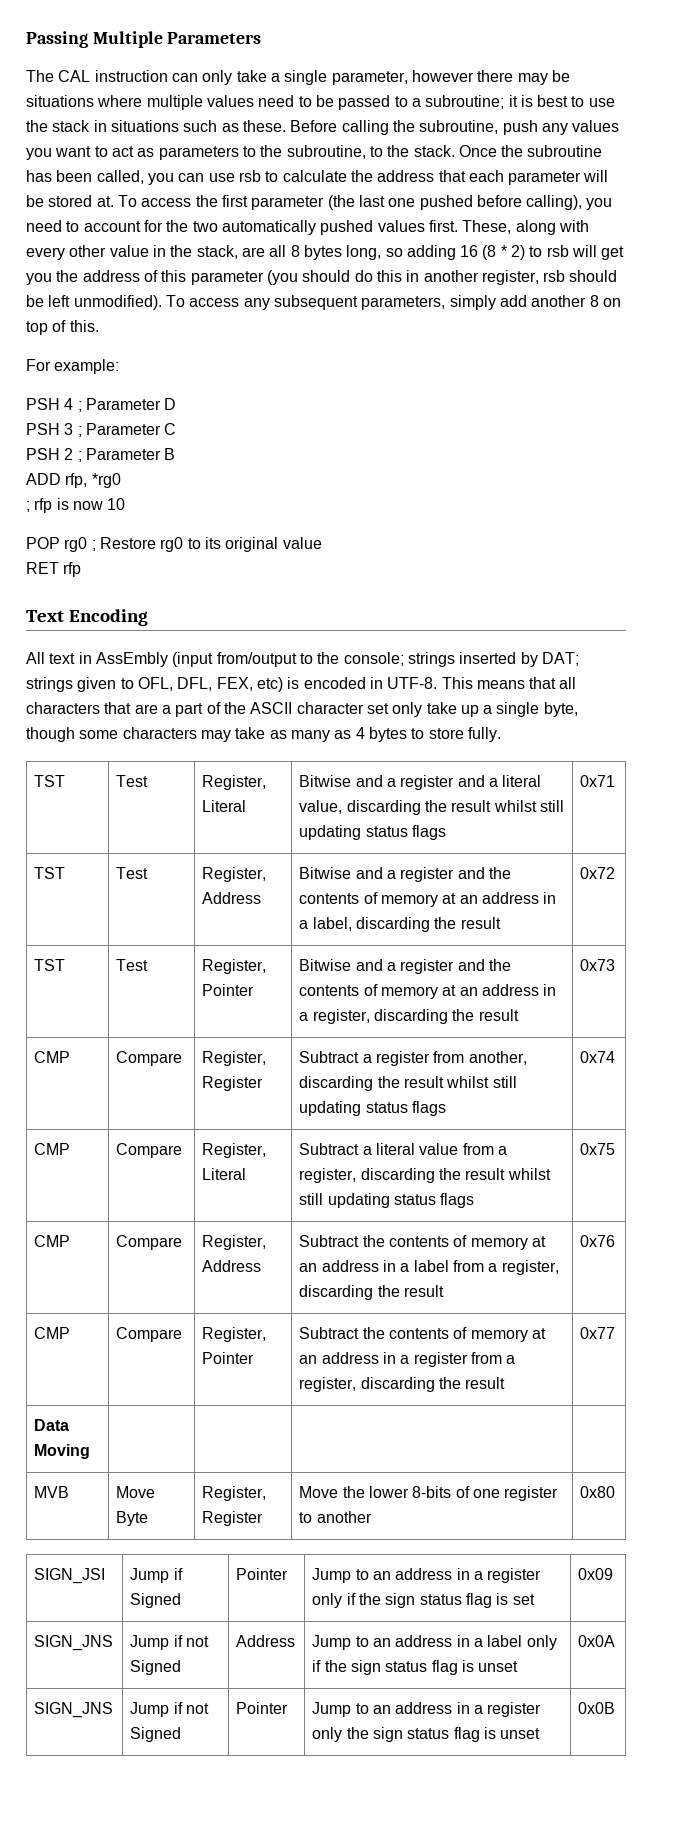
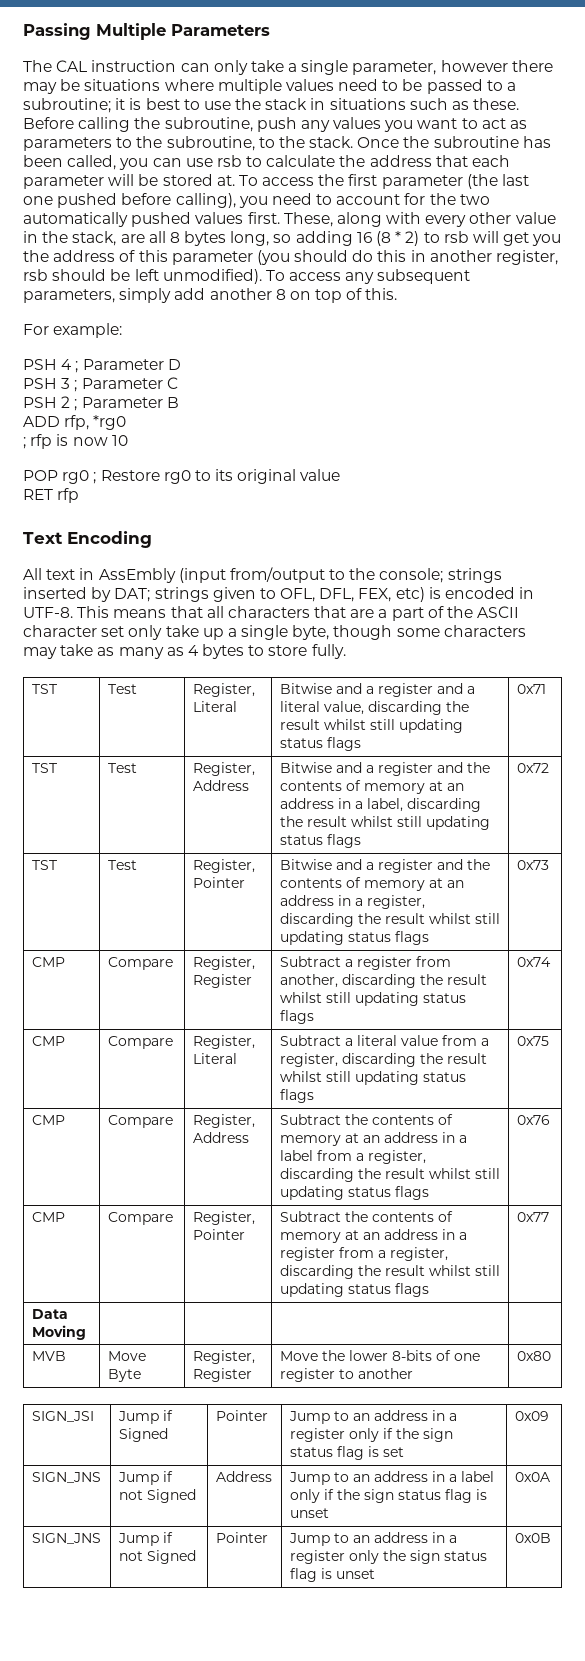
- TST | Test | Register, Address | Bitwise and a register and the contents of memory at an address in a label, discarding the result | 0x72
+ TST | Test | Register, Address | Bitwise and a register and the contents of memory at an address in a label, discarding the result whilst still updating status flags | 0x72
- TST | Test | Register, Pointer | Bitwise and a register and the contents of memory at an address in a register, discarding the result | 0x73
+ TST | Test | Register, Pointer | Bitwise and a register and the contents of memory at an address in a register, discarding the result whilst still updating status flags | 0x73
- CMP | Compare | Register, Address | Subtract the contents of memory at an address in a label from a register, discarding the result | 0x76
+ CMP | Compare | Register, Address | Subtract the contents of memory at an address in a label from a register, discarding the result whilst still updating status flags | 0x76
- CMP | Compare | Register, Pointer | Subtract the contents of memory at an address in a register from a register, discarding the result | 0x77
+ CMP | Compare | Register, Pointer | Subtract the contents of memory at an address in a register from a register, discarding the result whilst still updating status flags | 0x77

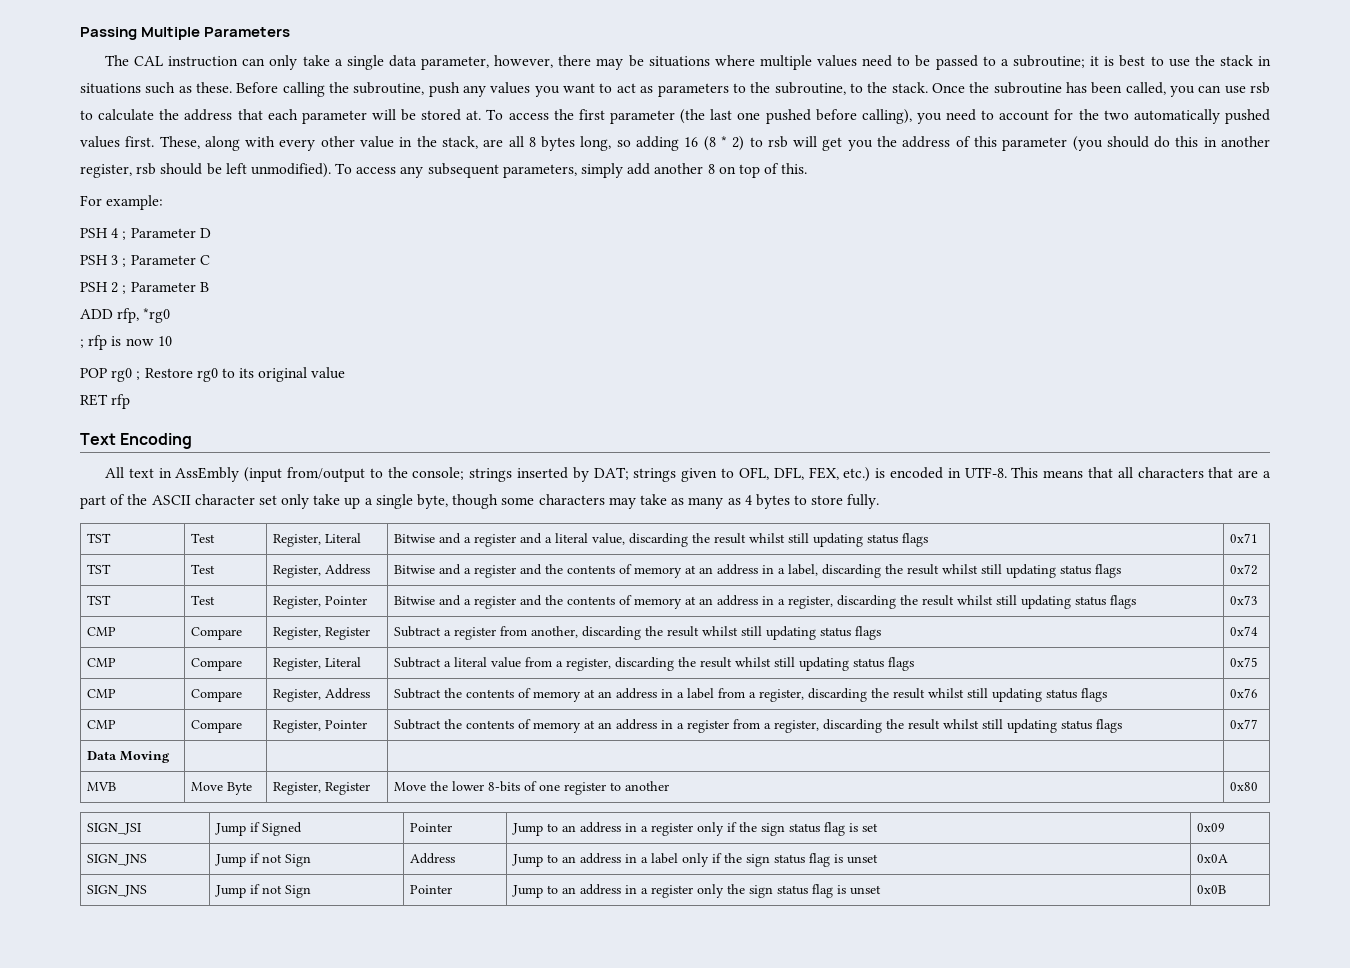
- The CAL instruction can only take a single parameter, however there may be situations where multiple values need to be passed to a subroutine; it is best to use the stack in situations such as these.
+ The CAL instruction can only take a single data parameter, however, there may be situations where multiple values need to be passed to a subroutine; it is best to use the stack in situations such as these.
- All text in AssEmbly (input from/output to the console; strings inserted by DAT; strings given to OFL, DFL, FEX, etc) is encoded in UTF-8.
+ All text in AssEmbly (input from/output to the console; strings inserted by DAT; strings given to OFL, DFL, FEX, etc.) is encoded in UTF-8.
- SIGN_JNS | Jump if not Signed | Address | Jump to an address in a label only if the sign status flag is unset | 0x0A
+ SIGN_JNS | Jump if not Sign | Address | Jump to an address in a label only if the sign status flag is unset | 0x0A
- SIGN_JNS | Jump if not Signed | Pointer | Jump to an address in a register only the sign status flag is unset | 0x0B
+ SIGN_JNS | Jump if not Sign | Pointer | Jump to an address in a register only the sign status flag is unset | 0x0B

